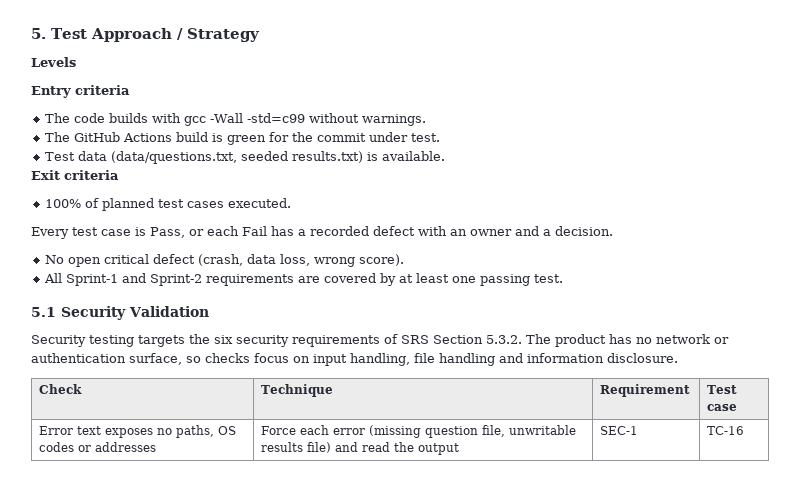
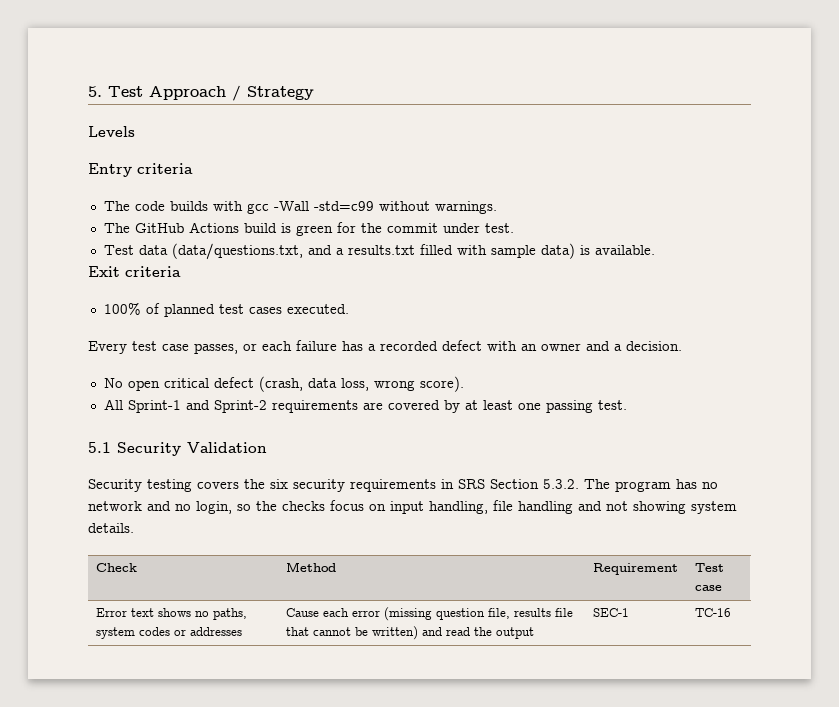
- Test data (data/questions.txt, seeded results.txt) is available.
+ Test data (data/questions.txt, and a results.txt filled with sample data) is available.
- Every test case is Pass, or each Fail has a recorded defect with an owner and a decision.
+ Every test case passes, or each failure has a recorded defect with an owner and a decision.
- Security testing targets the six security requirements of SRS Section 5.3.2. The product has no network or authentication surface, so checks focus on input handling, file handling and information disclosure.
+ Security testing covers the six security requirements in SRS Section 5.3.2. The program has no network and no login, so the checks focus on input handling, file handling and not showing system details.
- Check | Technique | Requirement | Test case
+ Check | Method | Requirement | Test case
- Error text exposes no paths, OS codes or addresses | Force each error (missing question file, unwritable results file) and read the output | SEC-1 | TC-16
+ Error text shows no paths, system codes or addresses | Cause each error (missing question file, results file that cannot be written) and read the output | SEC-1 | TC-16

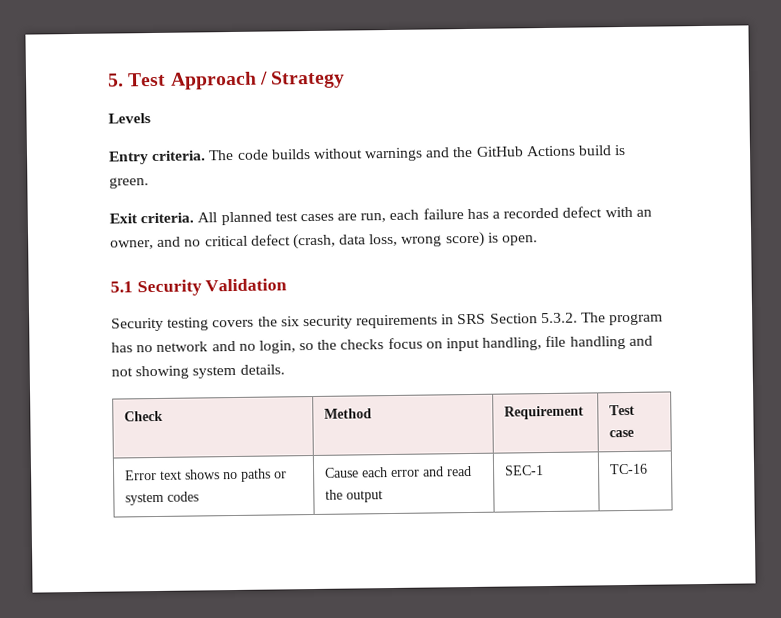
- Entry criteria
- The code builds with gcc -Wall -std=c99 without warnings.
- The GitHub Actions build is green for the commit under test.
- Test data (data/questions.txt, and a results.txt filled with sample data) is available.
- Exit criteria
- 100% of planned test cases executed.
- Every test case passes, or each failure has a recorded defect with an owner and a decision.
- No open critical defect (crash, data loss, wrong score).
- All Sprint-1 and Sprint-2 requirements are covered by at least one passing test.
+ Entry criteria. The code builds without warnings and the GitHub Actions build is green.
+ Exit criteria. All planned test cases are run, each failure has a recorded defect with an owner, and no critical defect (crash, data loss, wrong score) is open.
- Error text shows no paths, system codes or addresses | Cause each error (missing question file, results file that cannot be written) and read the output | SEC-1 | TC-16
+ Error text shows no paths or system codes | Cause each error and read the output | SEC-1 | TC-16

